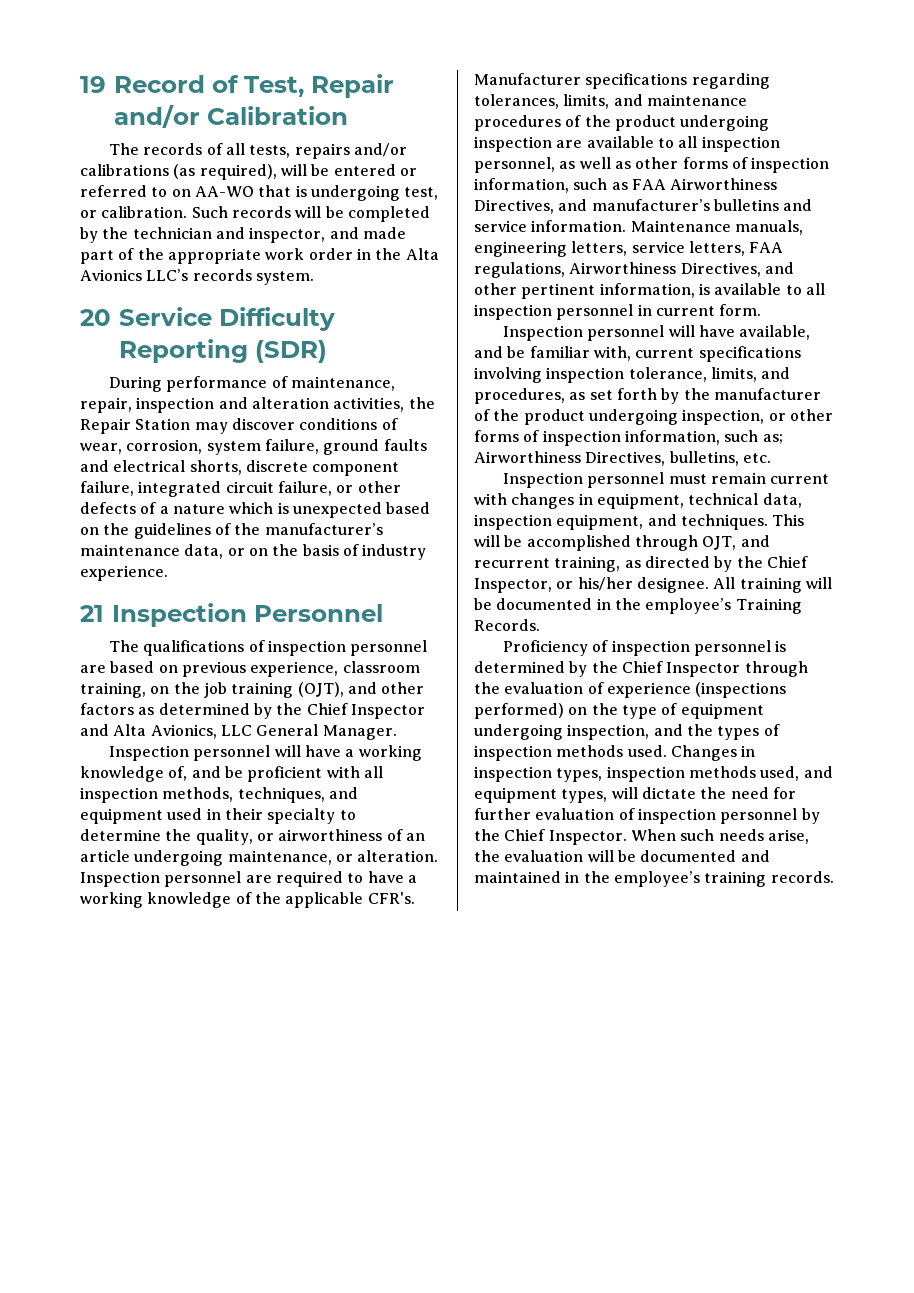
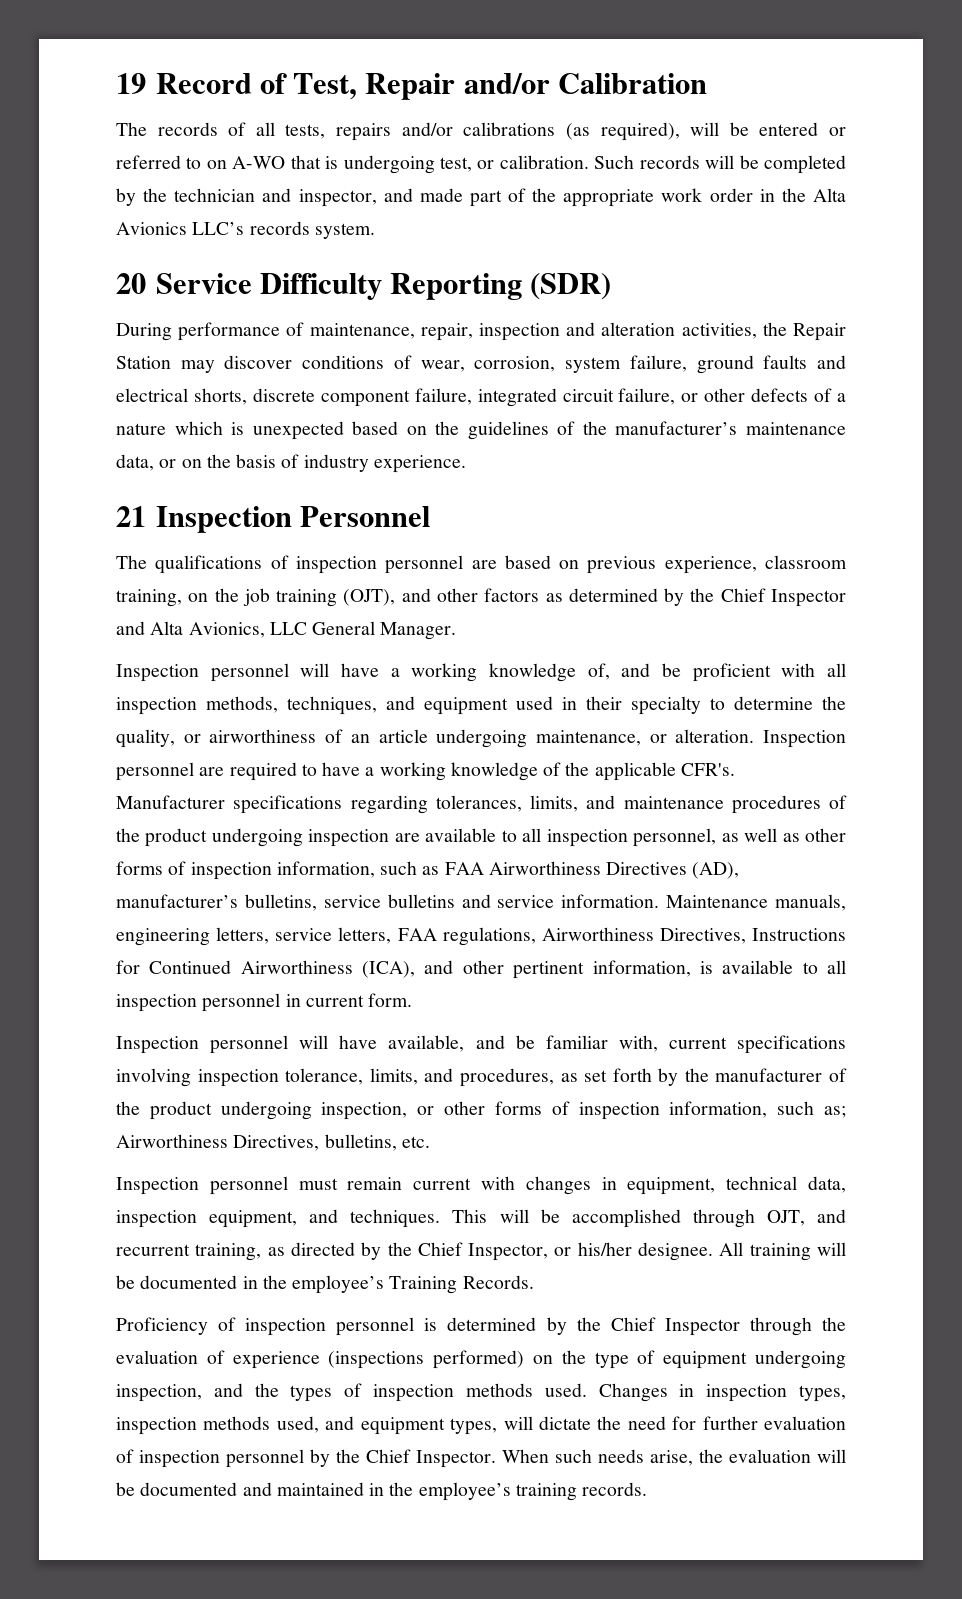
- The records of all tests, repairs and/or calibrations (as required), will be entered or referred to on AA-WO that is undergoing test, or calibration.
+ The records of all tests, repairs and/or calibrations (as required), will be entered or referred to on A-WO that is undergoing test, or calibration.
- Manufacturer specifications regarding tolerances, limits, and maintenance procedures of the product undergoing inspection are available to all inspection personnel, as well as other forms of inspection information, such as FAA Airworthiness Directives, and manufacturer’s bulletins and service information.
+ Manufacturer specifications regarding tolerances, limits, and maintenance procedures of the product undergoing inspection are available to all inspection personnel, as well as other forms of inspection information, such as FAA Airworthiness Directives (AD), manufacturer’s bulletins, service bulletins and service information.
- Maintenance manuals, engineering letters, service letters, FAA regulations, Airworthiness Directives, and other pertinent information, is available to all inspection personnel in current form.
+ Maintenance manuals, engineering letters, service letters, FAA regulations, Airworthiness Directives, Instructions for Continued Airworthiness (ICA), and other pertinent information, is available to all inspection personnel in current form.

